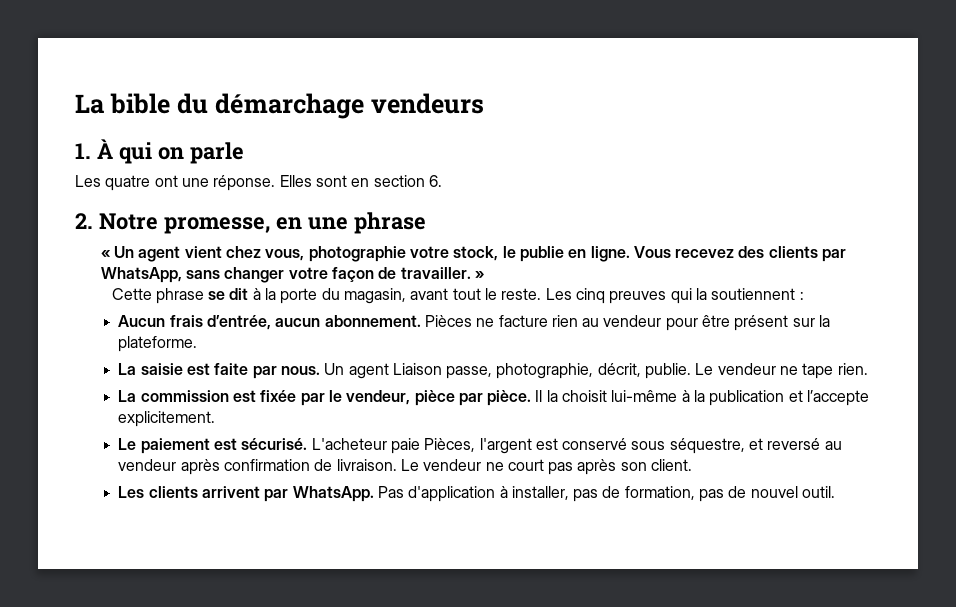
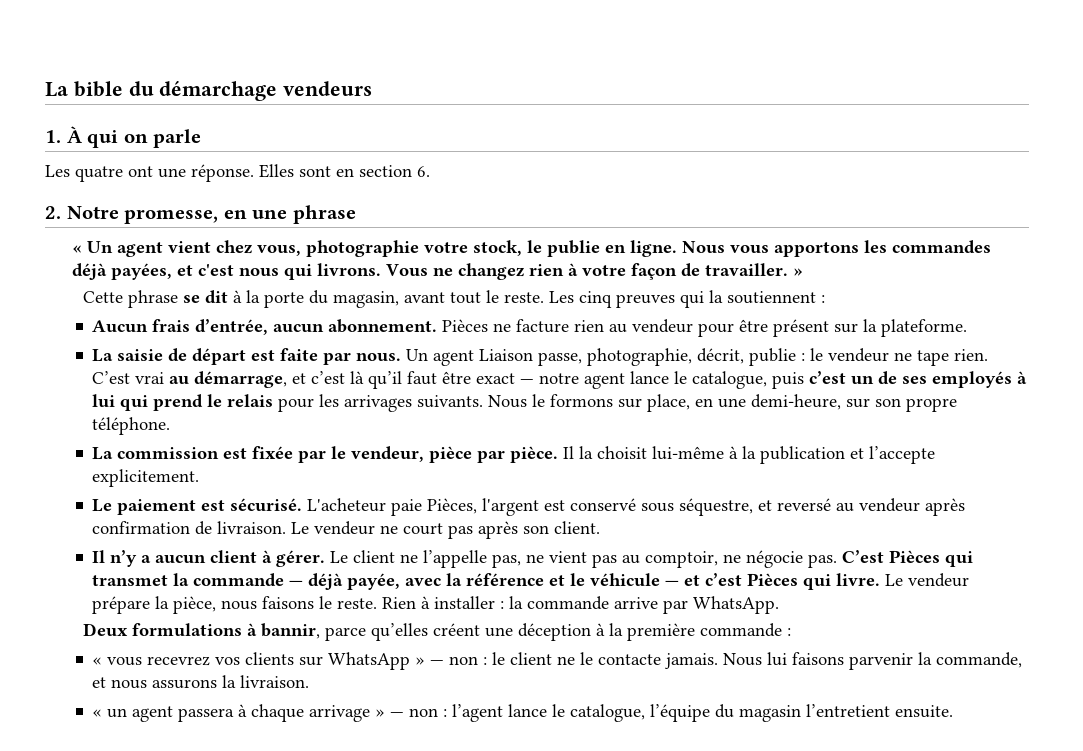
- Vous recevez des clients par WhatsApp, sans changer votre façon de travailler. »
+ Nous vous apportons les commandes déjà payées, et c'est nous qui livrons. Vous ne changez rien à votre façon de travailler. »
- La saisie est faite par nous.
+ La saisie de départ est faite par nous.
- Un agent Liaison passe, photographie, décrit, publie. Le vendeur ne tape rien.
+ Un agent Liaison passe, photographie, décrit, publie : le vendeur ne tape rien. C’est vrai au démarrage, et c’est là qu’il faut être exact — notre agent lance le catalogue, puis c’est un de ses employés à lui qui prend le relais pour les arrivages suivants. Nous le formons sur place, en une demi-heure, sur son propre téléphone.
- Les clients arrivent par WhatsApp. Pas d'application à installer, pas de formation, pas de nouvel outil.
+ Il n’y a aucun client à gérer. Le client ne l’appelle pas, ne vient pas au comptoir, ne négocie pas. C’est Pièces qui transmet la commande — déjà payée, avec la référence et le véhicule — et c’est Pièces qui livre. Le vendeur prépare la pièce, nous faisons le reste. Rien à installer : la commande arrive par WhatsApp.
+ Deux formulations à bannir, parce qu’elles créent une déception à la première commande :
+ « vous recevrez vos clients sur WhatsApp » — non : le client ne le contacte jamais. Nous lui faisons parvenir la commande, et nous assurons la livraison.
+ « un agent passera à chaque arrivage » — non : l’agent lance le catalogue, l’équipe du magasin l’entretient ensuite.

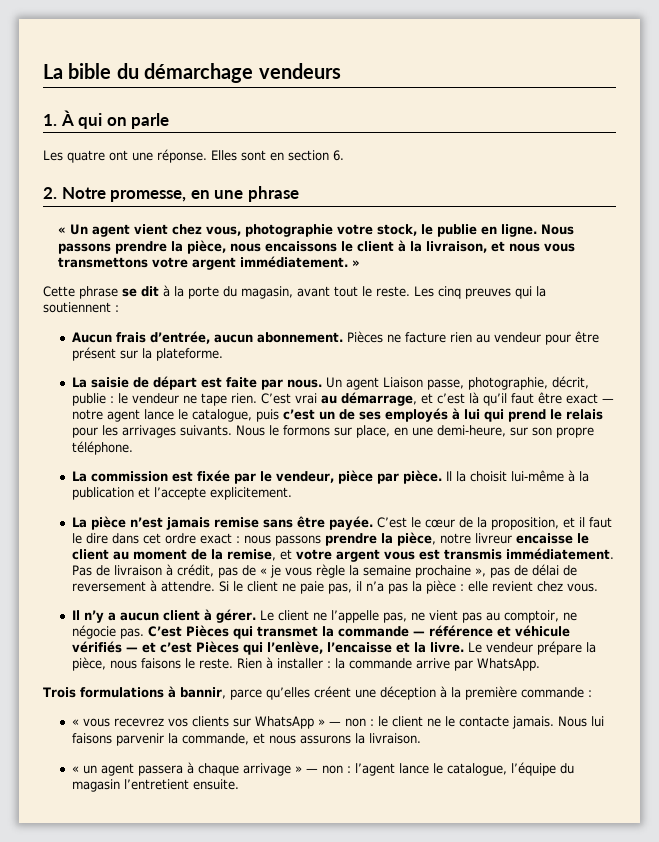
- Nous vous apportons les commandes déjà payées, et c'est nous qui livrons. Vous ne changez rien à votre façon de travailler. »
+ Nous passons prendre la pièce, nous encaissons le client à la livraison, et nous vous transmettons votre argent immédiatement. »
- Le paiement est sécurisé. L'acheteur paie Pièces, l'argent est conservé sous séquestre, et reversé au vendeur après confirmation de livraison. Le vendeur ne court pas après son client.
+ La pièce n’est jamais remise sans être payée. C’est le cœur de la proposition, et il faut le dire dans cet ordre exact : nous passons prendre la pièce, notre livreur encaisse le client au moment de la remise, et votre argent vous est transmis immédiatement. Pas de livraison à crédit, pas de « je vous règle la semaine prochaine », pas de délai de reversement à attendre. Si le client ne paie pas, il n’a pas la pièce : elle revient chez vous.
- C’est Pièces qui transmet la commande — déjà payée, avec la référence et le véhicule — et c’est Pièces qui livre.
+ C’est Pièces qui transmet la commande — référence et véhicule vérifiés — et c’est Pièces qui l’enlève, l’encaisse et la livre.
- Deux formulations à bannir, parce qu’elles créent une déception à la première commande :
+ Trois formulations à bannir, parce qu’elles créent une déception à la première commande :

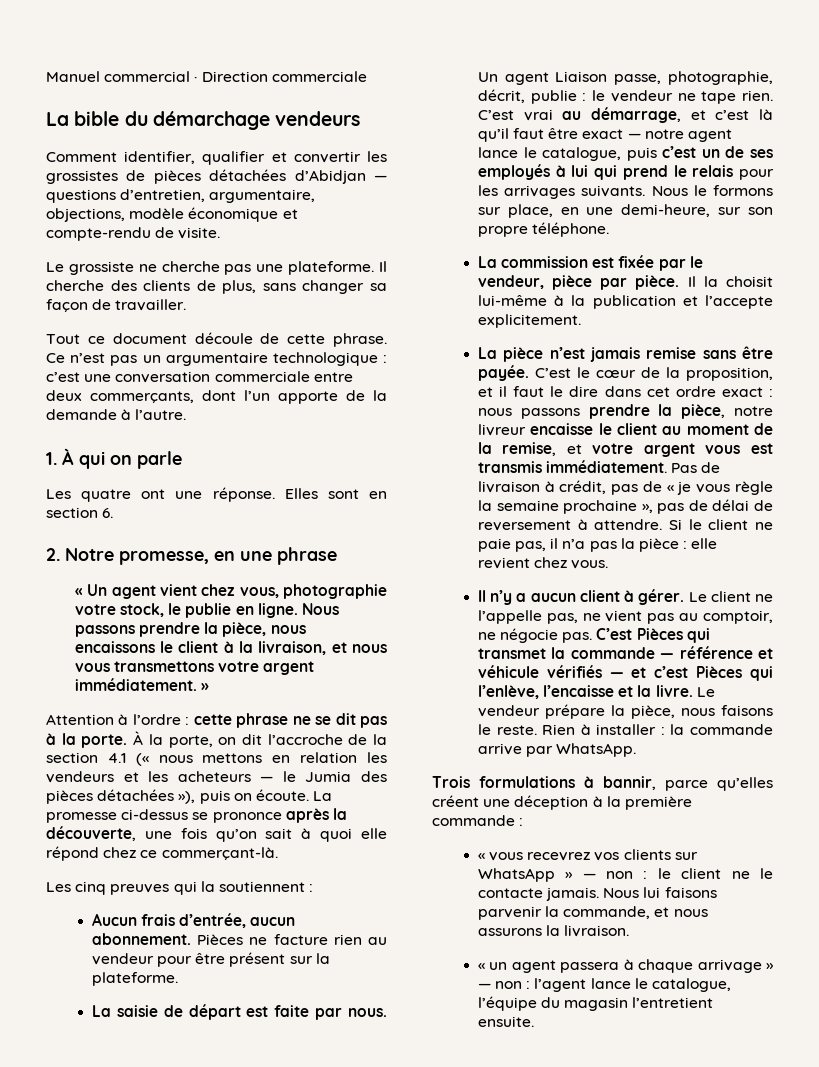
+ Manuel commercial · Direction commerciale
+ Comment identifier, qualifier et convertir les grossistes de pièces détachées d’Abidjan — questions d’entretien, argumentaire, objections, modèle économique et compte-rendu de visite.
+ Le grossiste ne cherche pas une plateforme. Il cherche des clients de plus, sans changer sa façon de travailler.
+ Tout ce document découle de cette phrase. Ce n’est pas un argumentaire technologique : c’est une conversation commerciale entre deux commerçants, dont l’un apporte de la demande à l’autre.
- Cette phrase se dit à la porte du magasin, avant tout le reste. Les cinq preuves qui la soutiennent :
+ Attention à l’ordre : cette phrase ne se dit pas à la porte. À la porte, on dit l’accroche de la section 4.1 (« nous mettons en relation les vendeurs et les acheteurs — le Jumia des pièces détachées »), puis on écoute. La promesse ci-dessus se prononce après la découverte, une fois qu’on sait à quoi elle répond chez ce commerçant-là.
+ Les cinq preuves qui la soutiennent :

